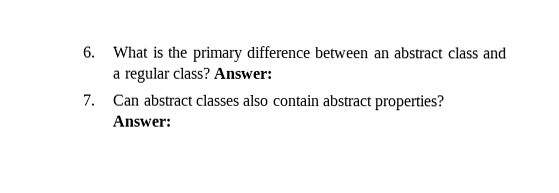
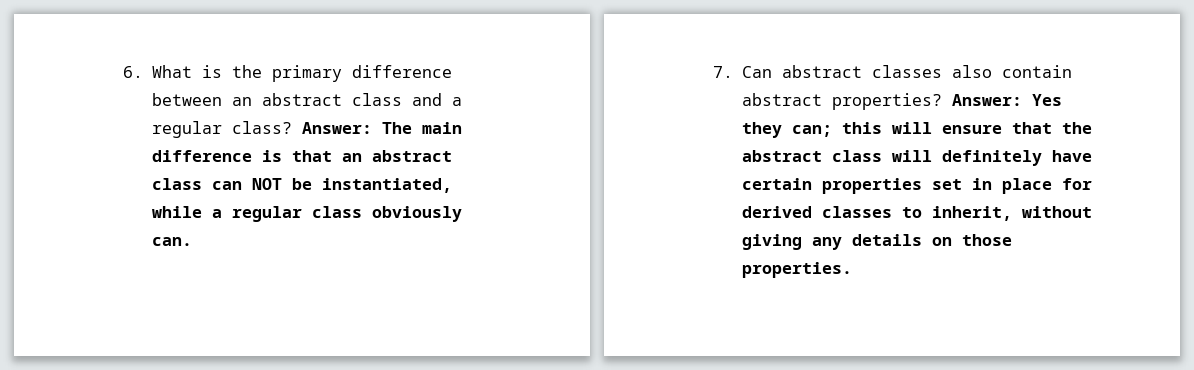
- 6. What is the primary difference between an abstract class and a regular class? Answer:
+ 6. What is the primary difference between an abstract class and a regular class? Answer: The main difference is that an abstract class can NOT be instantiated, while a regular class obviously can.
- 7. Can abstract classes also contain abstract properties? Answer:
+ 7. Can abstract classes also contain abstract properties? Answer: Yes they can; this will ensure that the abstract class will definitely have certain properties set in place for derived classes to inherit, without giving any details on those properties.

